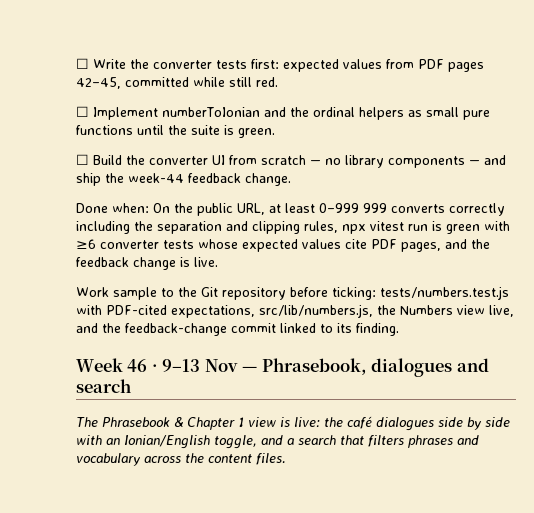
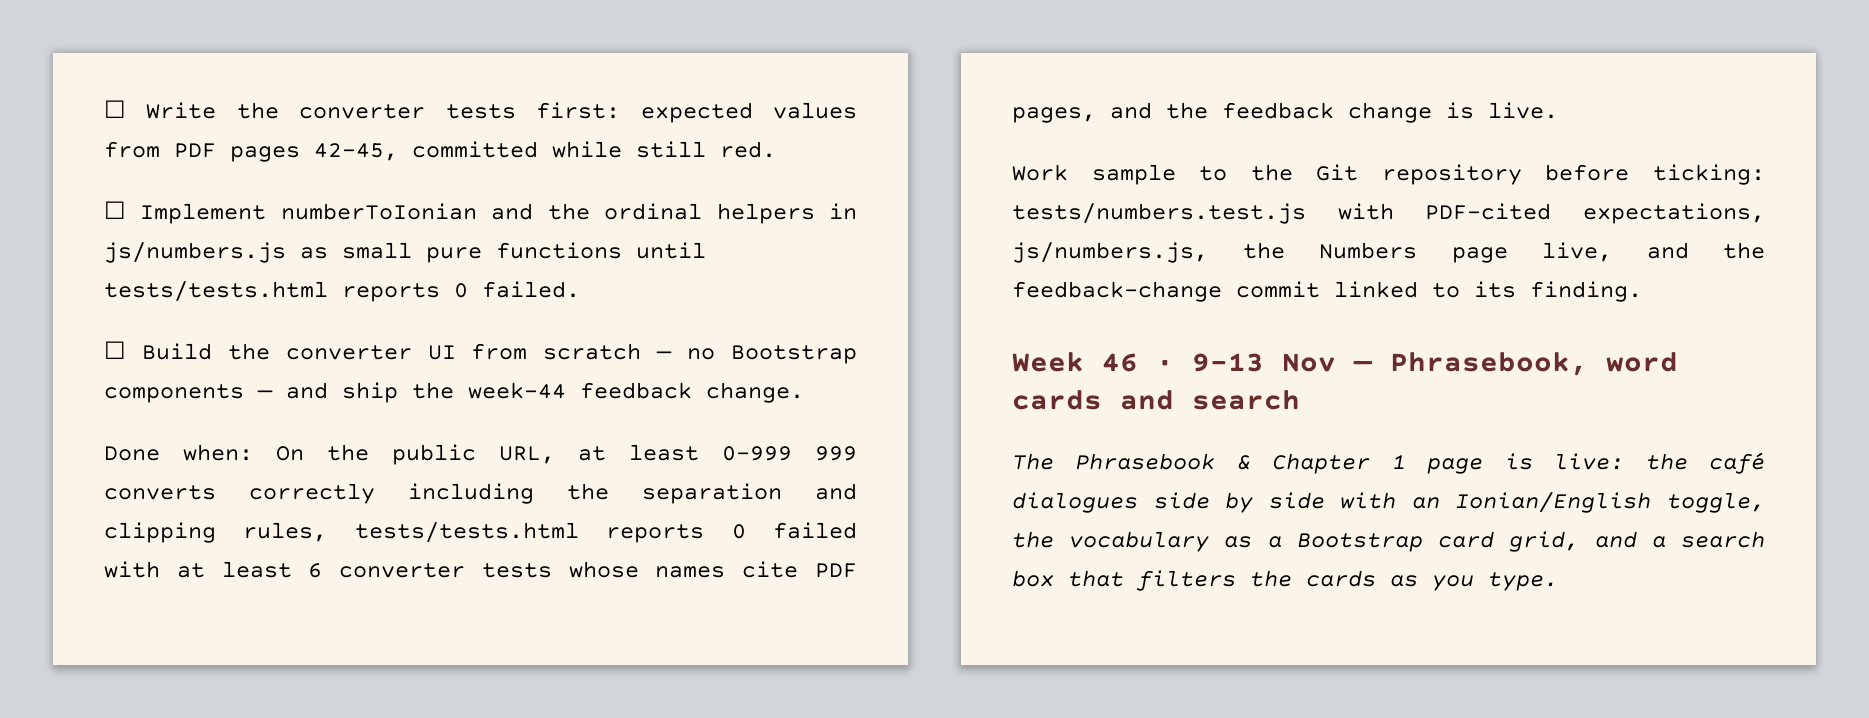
- ☐ Implement numberToIonian and the ordinal helpers as small pure functions until the suite is green.
+ ☐ Implement numberToIonian and the ordinal helpers in js/numbers.js as small pure functions until tests/tests.html reports 0 failed.
- ☐ Build the converter UI from scratch — no library components — and ship the week-44 feedback change.
+ ☐ Build the converter UI from scratch — no Bootstrap components — and ship the week-44 feedback change.
- Done when: On the public URL, at least 0–999 999 converts correctly including the separation and clipping rules, npx vitest run is green with ≥6 converter tests whose expected values cite PDF pages, and the feedback change is live.
+ Done when: On the public URL, at least 0–999 999 converts correctly including the separation and clipping rules, tests/tests.html reports 0 failed with at least 6 converter tests whose names cite PDF pages, and the feedback change is live.
- Work sample to the Git repository before ticking: tests/numbers.test.js with PDF-cited expectations, src/lib/numbers.js, the Numbers view live, and the feedback-change commit linked to its finding.
+ Work sample to the Git repository before ticking: tests/numbers.test.js with PDF-cited expectations, js/numbers.js, the Numbers page live, and the feedback-change commit linked to its finding.
- Week 46 · 9–13 Nov — Phrasebook, dialogues and search
+ Week 46 · 9–13 Nov — Phrasebook, word cards and search
- The Phrasebook & Chapter 1 view is live: the café dialogues side by side with an Ionian/English toggle, and a search that filters phrases and vocabulary across the content files.
+ The Phrasebook & Chapter 1 page is live: the café dialogues side by side with an Ionian/English toggle, the vocabulary as a Bootstrap card grid, and a search box that filters the cards as you type.

